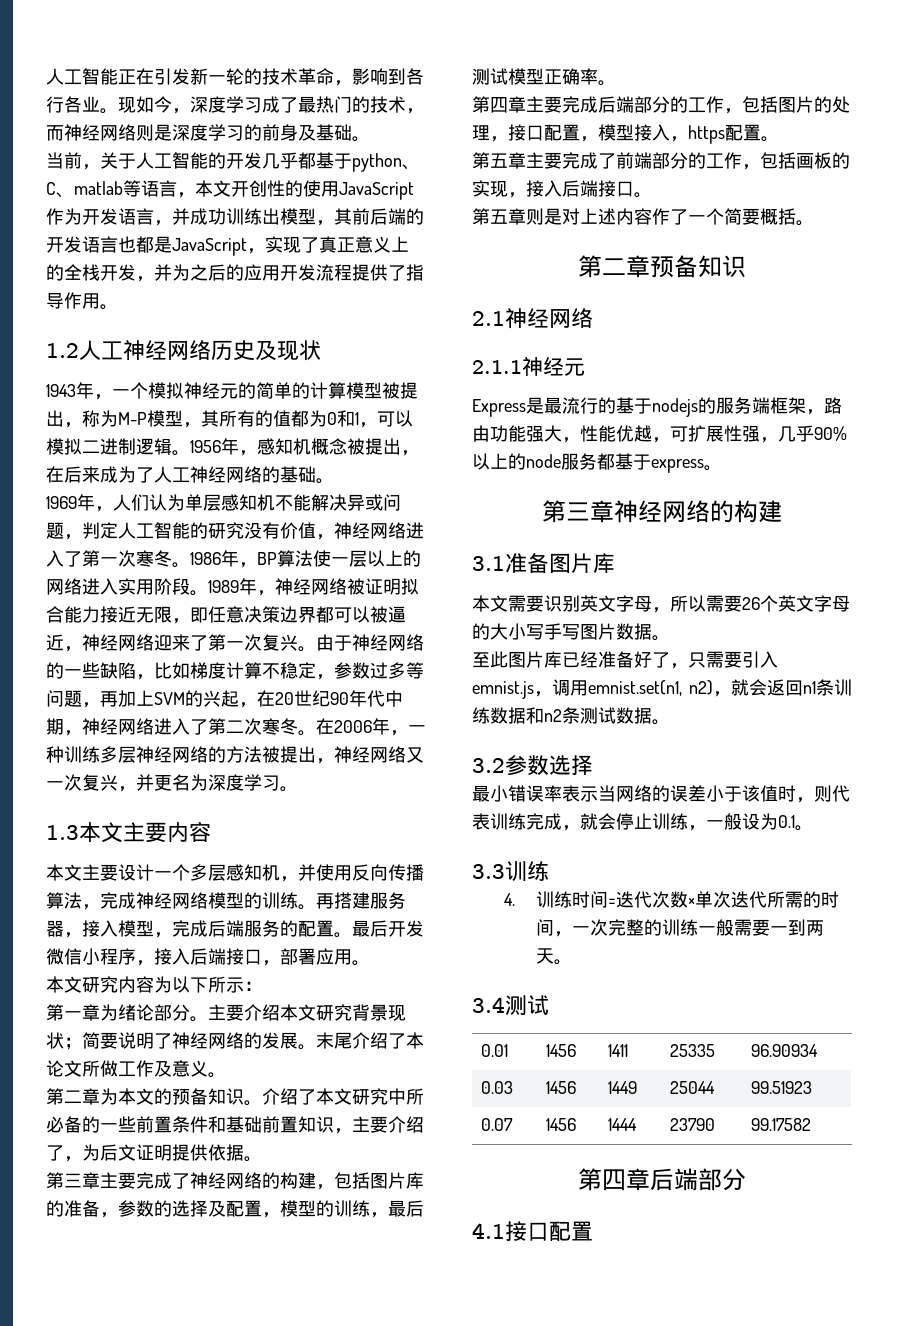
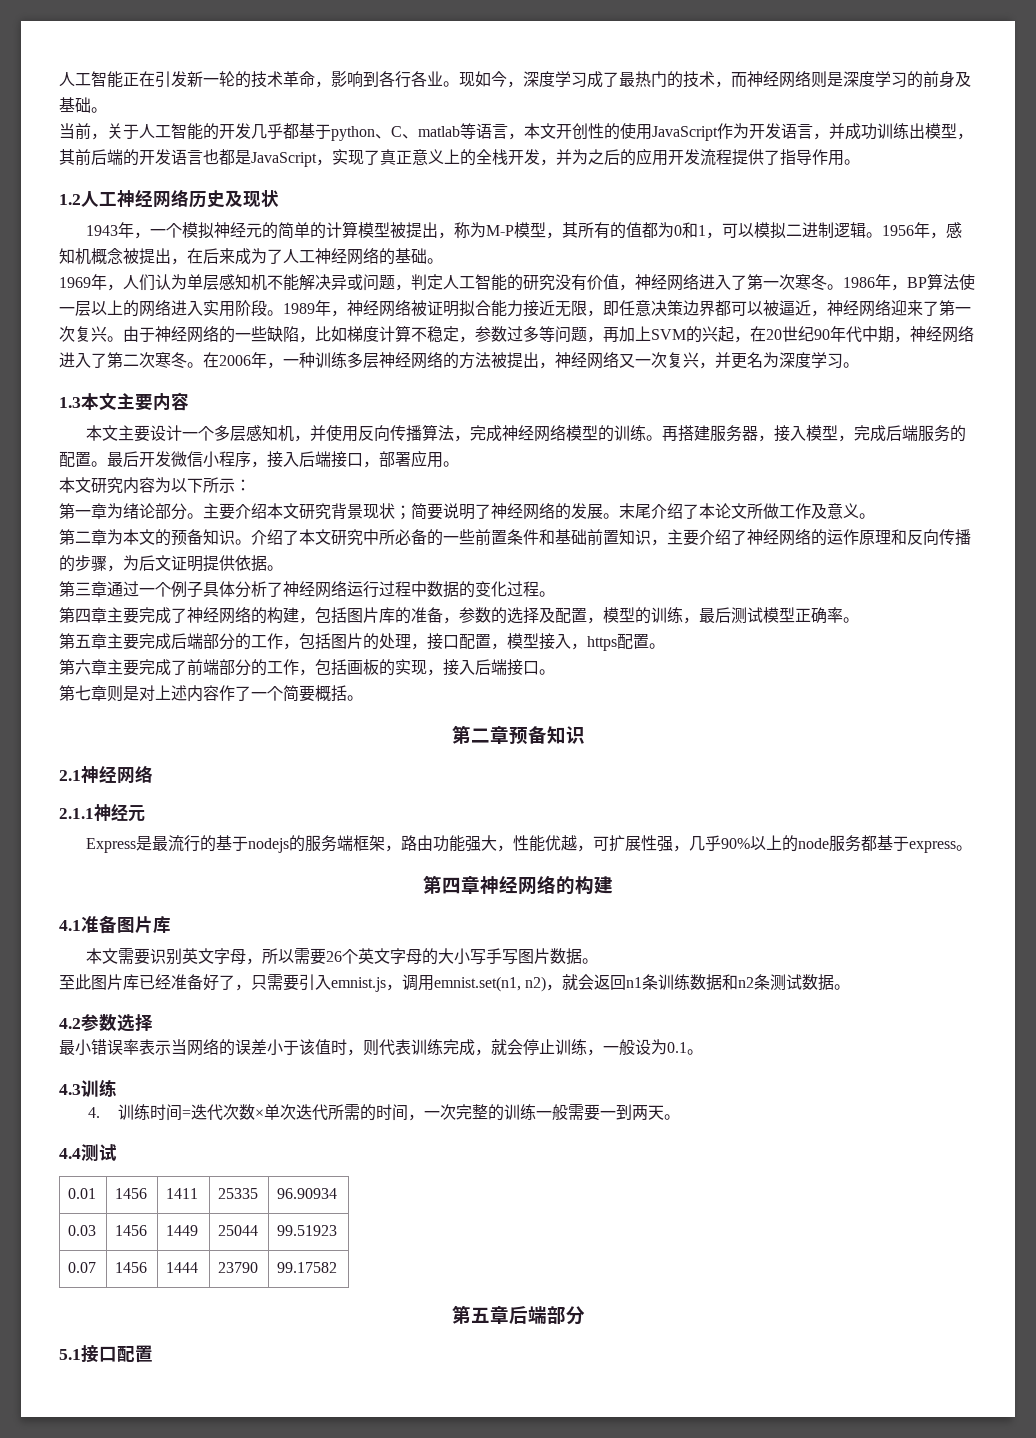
- 介绍了本文研究中所必备的一些前置条件和基础前置知识，主要介绍了，为后文证明提供依据。
+ 介绍了本文研究中所必备的一些前置条件和基础前置知识，主要介绍了神经网络的运作原理和反向传播的步骤，为后文证明提供依据。
- 第三章主要完成了神经网络的构建，包括图片库的准备，参数的选择及配置，模型的训练，最后测试模型正确率。
+ 第三章通过一个例子具体分析了神经网络运行过程中数据的变化过程。
+ 第四章主要完成了神经网络的构建，包括图片库的准备，参数的选择及配置，模型的训练，最后测试模型正确率。
- 第四章主要完成后端部分的工作，包括图片的处理，接口配置，模型接入，https配置。
+ 第五章主要完成后端部分的工作，包括图片的处理，接口配置，模型接入，https配置。
- 第五章主要完成了前端部分的工作，包括画板的实现，接入后端接口。
+ 第六章主要完成了前端部分的工作，包括画板的实现，接入后端接口。
- 第五章则是对上述内容作了一个简要概括。
+ 第七章则是对上述内容作了一个简要概括。
- 第三章神经网络的构建
+ 第四章神经网络的构建
- 3.1准备图片库
+ 4.1准备图片库
- 3.2参数选择
+ 4.2参数选择
- 3.3训练
+ 4.3训练
- 3.4测试
+ 4.4测试
- 第四章后端部分
+ 第五章后端部分
- 4.1接口配置
+ 5.1接口配置

